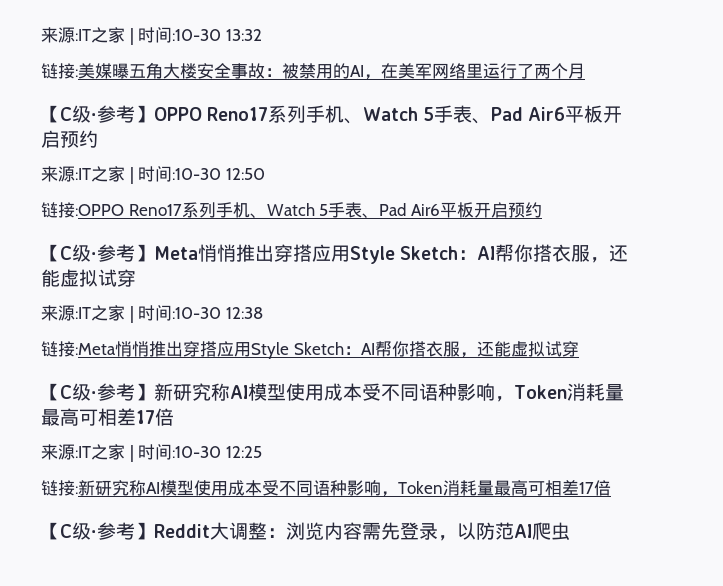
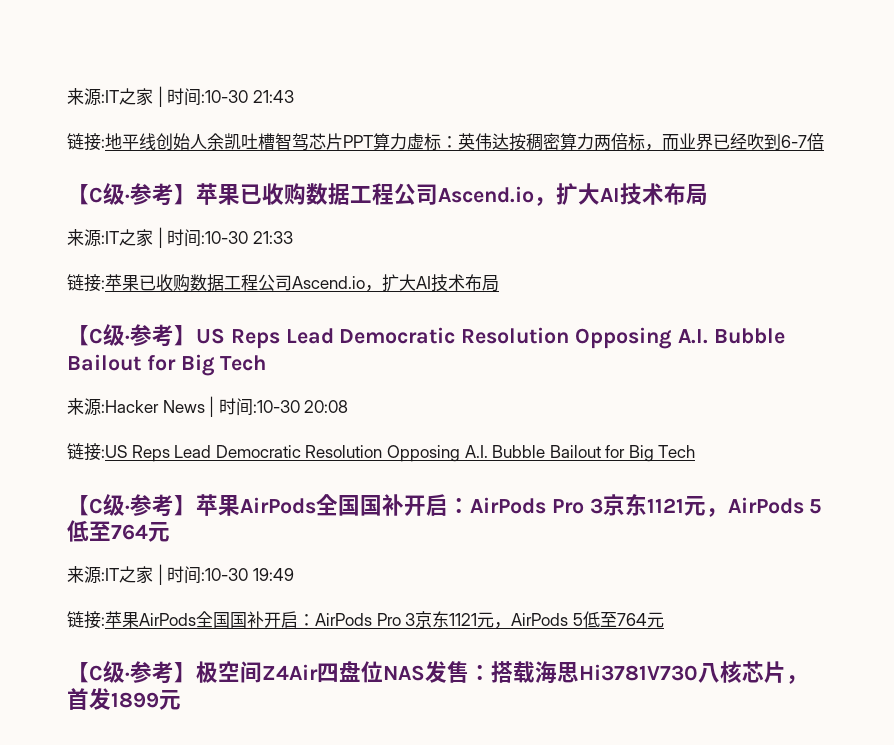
- 来源:IT之家 | 时间:10-30 13:32
- 链接:美媒曝五角大楼安全事故：被禁用的AI，在美军网络里运行了两个月
- 【C级·参考】OPPO Reno17系列手机、Watch 5手表、Pad Air6平板开启预约
- 来源:IT之家 | 时间:10-30 12:50
- 链接:OPPO Reno17系列手机、Watch 5手表、Pad Air6平板开启预约
- 【C级·参考】Meta悄悄推出穿搭应用Style Sketch：AI帮你搭衣服，还能虚拟试穿
- 来源:IT之家 | 时间:10-30 12:38
- 链接:Meta悄悄推出穿搭应用Style Sketch：AI帮你搭衣服，还能虚拟试穿
- 【C级·参考】新研究称AI模型使用成本受不同语种影响，Token消耗量最高可相差17倍
- 来源:IT之家 | 时间:10-30 12:25
- 链接:新研究称AI模型使用成本受不同语种影响，Token消耗量最高可相差17倍
- 【C级·参考】Reddit大调整：浏览内容需先登录，以防范AI爬虫
+ 来源:IT之家 | 时间:10-30 21:43
+ 链接:地平线创始人余凯吐槽智驾芯片PPT算力虚标：英伟达按稠密算力两倍标，而业界已经吹到6-7倍
+ 【C级·参考】苹果已收购数据工程公司Ascend.io，扩大AI技术布局
+ 来源:IT之家 | 时间:10-30 21:33
+ 链接:苹果已收购数据工程公司Ascend.io，扩大AI技术布局
+ 【C级·参考】US Reps Lead Democratic Resolution Opposing A.I. Bubble Bailout for Big Tech
+ 来源:Hacker News | 时间:10-30 20:08
+ 链接:US Reps Lead Democratic Resolution Opposing A.I. Bubble Bailout for Big Tech
+ 【C级·参考】苹果AirPods全国国补开启：AirPods Pro 3京东1121元，AirPods 5低至764元
+ 来源:IT之家 | 时间:10-30 19:49
+ 链接:苹果AirPods全国国补开启：AirPods Pro 3京东1121元，AirPods 5低至764元
+ 【C级·参考】极空间Z4Air四盘位NAS发售：搭载海思Hi3781V730八核芯片，首发1899元

